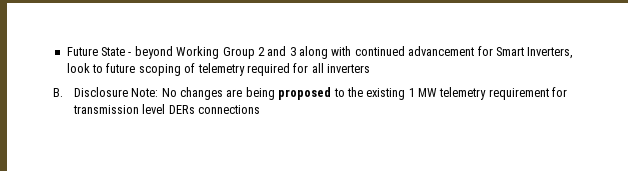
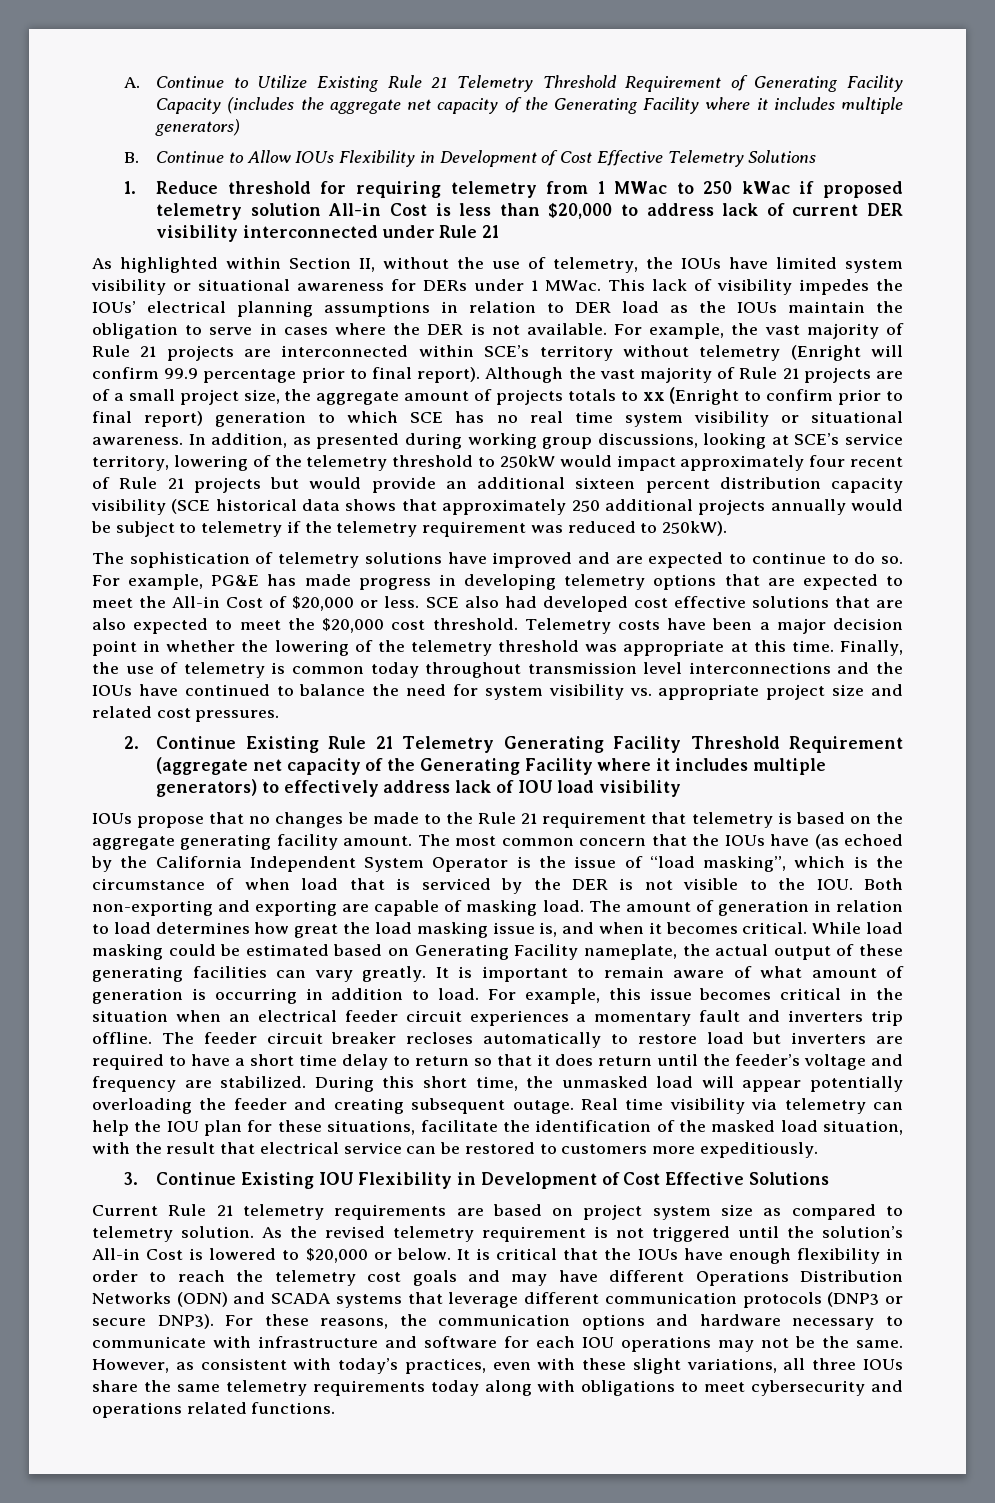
- Future State - beyond Working Group 2 and 3 along with continued advancement for Smart Inverters, look to future scoping of telemetry required for all inverters
- B. Disclosure Note: No changes are being proposed to the existing 1 MW telemetry requirement for transmission level DERs connections
+ A. Continue to Utilize Existing Rule 21 Telemetry Threshold Requirement of Generating Facility Capacity (includes the aggregate net capacity of the Generating Facility where it includes multiple generators)
+ B. Continue to Allow IOUs Flexibility in Development of Cost Effective Telemetry Solutions
+ 1. Reduce threshold for requiring telemetry from 1 MWac to 250 kWac if proposed telemetry solution All-in Cost is less than $20,000 to address lack of current DER visibility interconnected under Rule 21
+ As highlighted within Section II, without the use of telemetry, the IOUs have limited system visibility or situational awareness for DERs under 1 MWac. This lack of visibility impedes the IOUs’ electrical planning assumptions in relation to DER load as the IOUs maintain the obligation to serve in cases where the DER is not available. For example, the vast majority of Rule 21 projects are interconnected within SCE’s territory without telemetry (Enright will confirm 99.9 percentage prior to final report). Although the vast majority of Rule 21 projects are of a small project size, the aggregate amount of projects totals to xx (Enright to confirm prior to final report) generation to which SCE has no real time system visibility or situational awareness. In addition, as presented during working group discussions, looking at SCE’s service territory, lowering of the telemetry threshold to 250kW would impact approximately four recent of Rule 21 projects but would provide an additional sixteen percent distribution capacity visibility (SCE historical data shows that approximately 250 additional projects annually would be subject to telemetry if the telemetry requirement was reduced to 250kW).
+ The sophistication of telemetry solutions have improved and are expected to continue to do so. For example, PG&E has made progress in developing telemetry options that are expected to meet the All-in Cost of $20,000 or less. SCE also had developed cost effective solutions that are also expected to meet the $20,000 cost threshold. Telemetry costs have been a major decision point in whether the lowering of the telemetry threshold was appropriate at this time. Finally, the use of telemetry is common today throughout transmission level interconnections and the IOUs have continued to balance the need for system visibility vs. appropriate project size and related cost pressures.
+ 2. Continue Existing Rule 21 Telemetry Generating Facility Threshold Requirement (aggregate net capacity of the Generating Facility where it includes multiple generators) to effectively address lack of IOU load visibility
+ IOUs propose that no changes be made to the Rule 21 requirement that telemetry is based on the aggregate generating facility amount. The most common concern that the IOUs have (as echoed by the California Independent System Operator is the issue of “load masking”, which is the circumstance of when load that is serviced by the DER is not visible to the IOU. Both non-exporting and exporting are capable of masking load. The amount of generation in relation to load determines how great the load masking issue is, and when it becomes critical. While load masking could be estimated based on Generating Facility nameplate, the actual output of these generating facilities can vary greatly. It is important to remain aware of what amount of generation is occurring in addition to load. For example, this issue becomes critical in the situation when an electrical feeder circuit experiences a momentary fault and inverters trip offline. The feeder circuit breaker recloses automatically to restore load but inverters are required to have a short time delay to return so that it does return until the feeder’s voltage and frequency are stabilized. During this short time, the unmasked load will appear potentially overloading the feeder and creating subsequent outage. Real time visibility via telemetry can help the IOU plan for these situations, facilitate the identification of the masked load situation, with the result that electrical service can be restored to customers more expeditiously.
+ 3. Continue Existing IOU Flexibility in Development of Cost Effective Solutions
+ Current Rule 21 telemetry requirements are based on project system size as compared to telemetry solution. As the revised telemetry requirement is not triggered until the solution’s All-in Cost is lowered to $20,000 or below. It is critical that the IOUs have enough flexibility in order to reach the telemetry cost goals and may have different Operations Distribution Networks (ODN) and SCADA systems that leverage different communication protocols (DNP3 or secure DNP3). For these reasons, the communication options and hardware necessary to communicate with infrastructure and software for each IOU operations may not be the same. However, as consistent with today’s practices, even with these slight variations, all three IOUs share the same telemetry requirements today along with obligations to meet cybersecurity and operations related functions.

